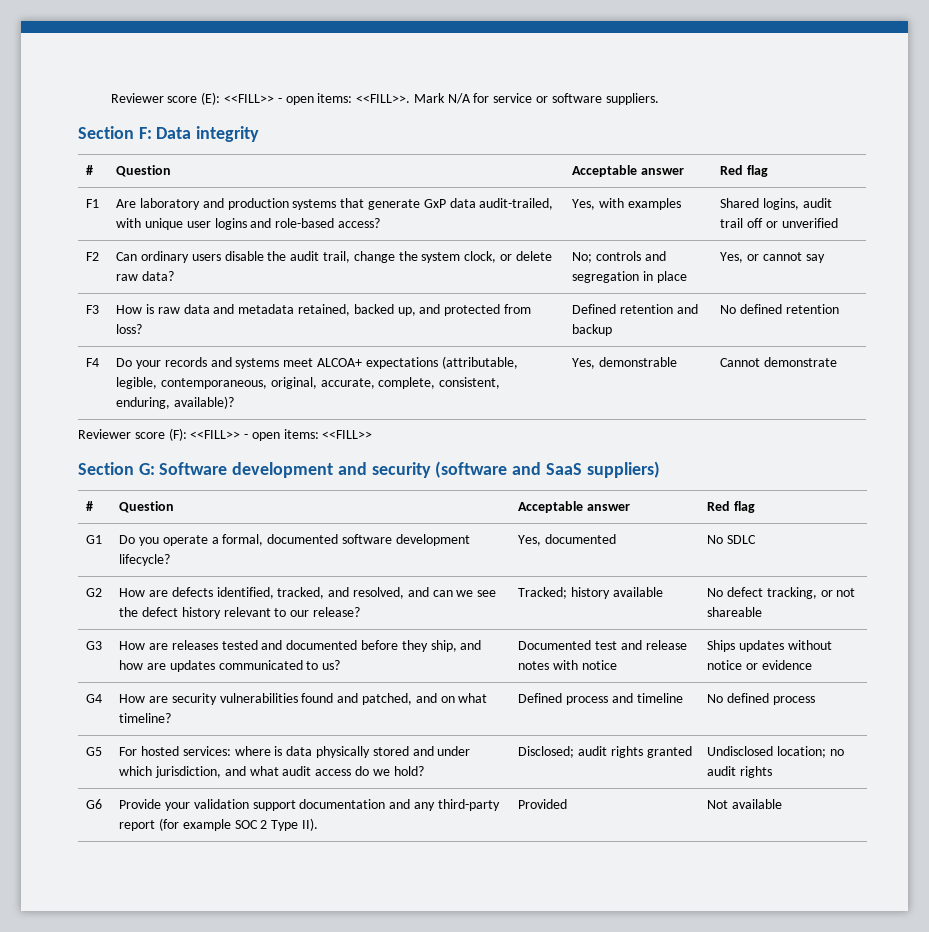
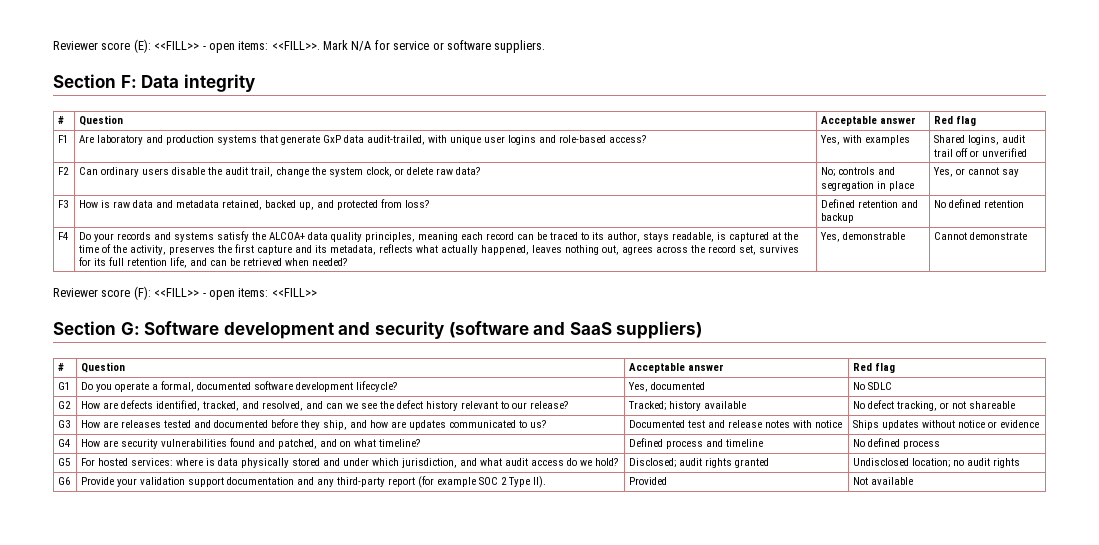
- Do your records and systems meet ALCOA+ expectations (attributable, legible, contemporaneous, original, accurate, complete, consistent, enduring, available)?
+ Do your records and systems satisfy the ALCOA+ data quality principles, meaning each record can be traced to its author, stays readable, is captured at the time of the activity, preserves the first capture and its metadata, reflects what actually happened, leaves nothing out, agrees across the record set, survives for its full retention life, and can be retrieved when needed?

